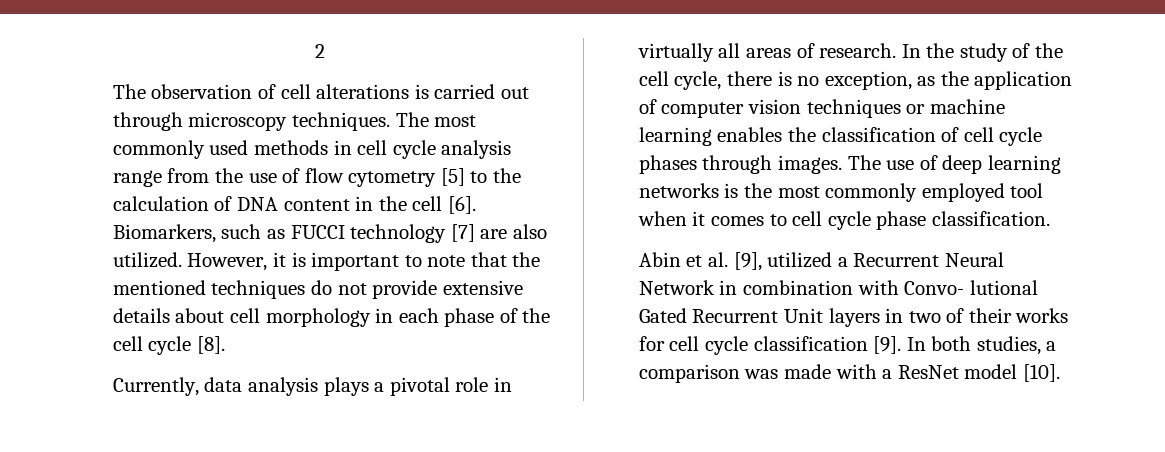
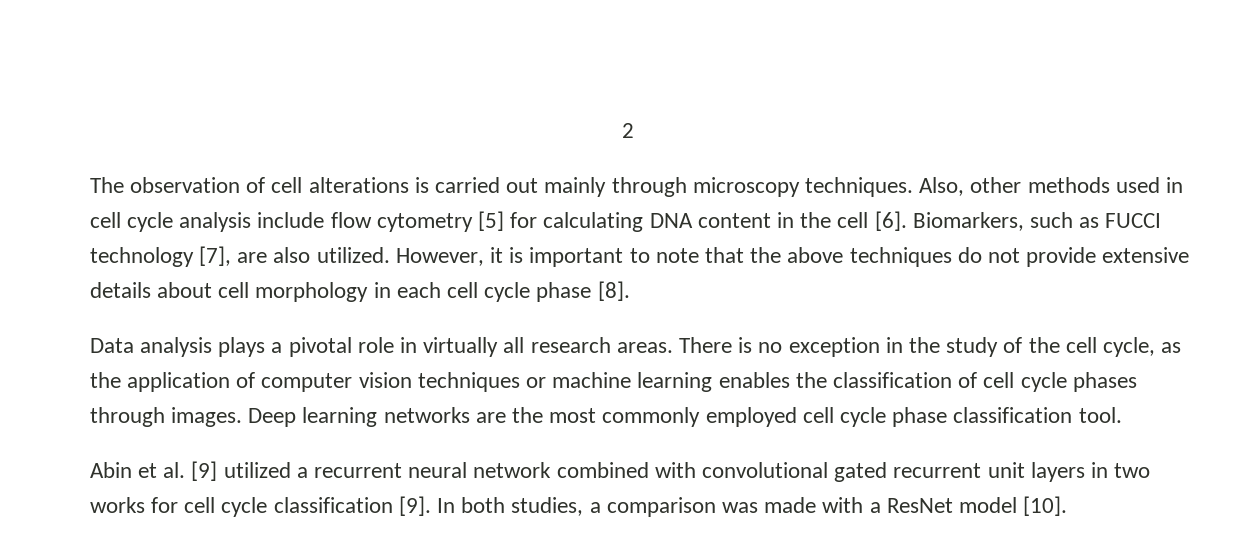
- The observation of cell alterations is carried out through microscopy techniques.
+ The observation of cell alterations is carried out mainly through microscopy techniques.
- The most commonly used methods in cell cycle analysis range from the use of flow cytometry [5] to the calculation of DNA content in the cell [6].
+ Also, other methods used in cell cycle analysis include flow cytometry [5] for calculating DNA content in the cell [6].
- Biomarkers, such as FUCCI technology [7] are also utilized.
+ Biomarkers, such as FUCCI technology [7], are also utilized.
- However, it is important to note that the mentioned techniques do not provide extensive details about cell morphology in each phase of the cell cycle [8].
+ However, it is important to note that the above techniques do not provide extensive details about cell morphology in each cell cycle phase [8].
- Currently, data analysis plays a pivotal role in virtually all areas of research. In the study of the cell cycle, there is no exception, as the application of computer vision techniques or machine learning enables the classification of cell cycle phases through images.
+ Data analysis plays a pivotal role in virtually all research areas. There is no exception in the study of the cell cycle, as the application of computer vision techniques or machine learning enables the classification of cell cycle phases through images.
- The use of deep learning networks is the most commonly employed tool when it comes to cell cycle phase classification.
+ Deep learning networks are the most commonly employed cell cycle phase classification tool.
- Abin et al. [9], utilized a Recurrent Neural Network in combination with Convo- lutional Gated Recurrent Unit layers in two of their works for cell cycle classification [9].
+ Abin et al. [9] utilized a recurrent neural network combined with convolutional gated recurrent unit layers in two works for cell cycle classification [9].

